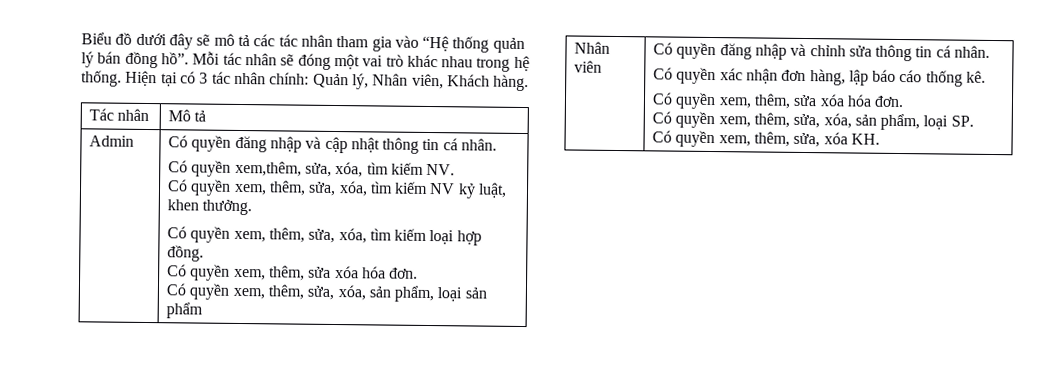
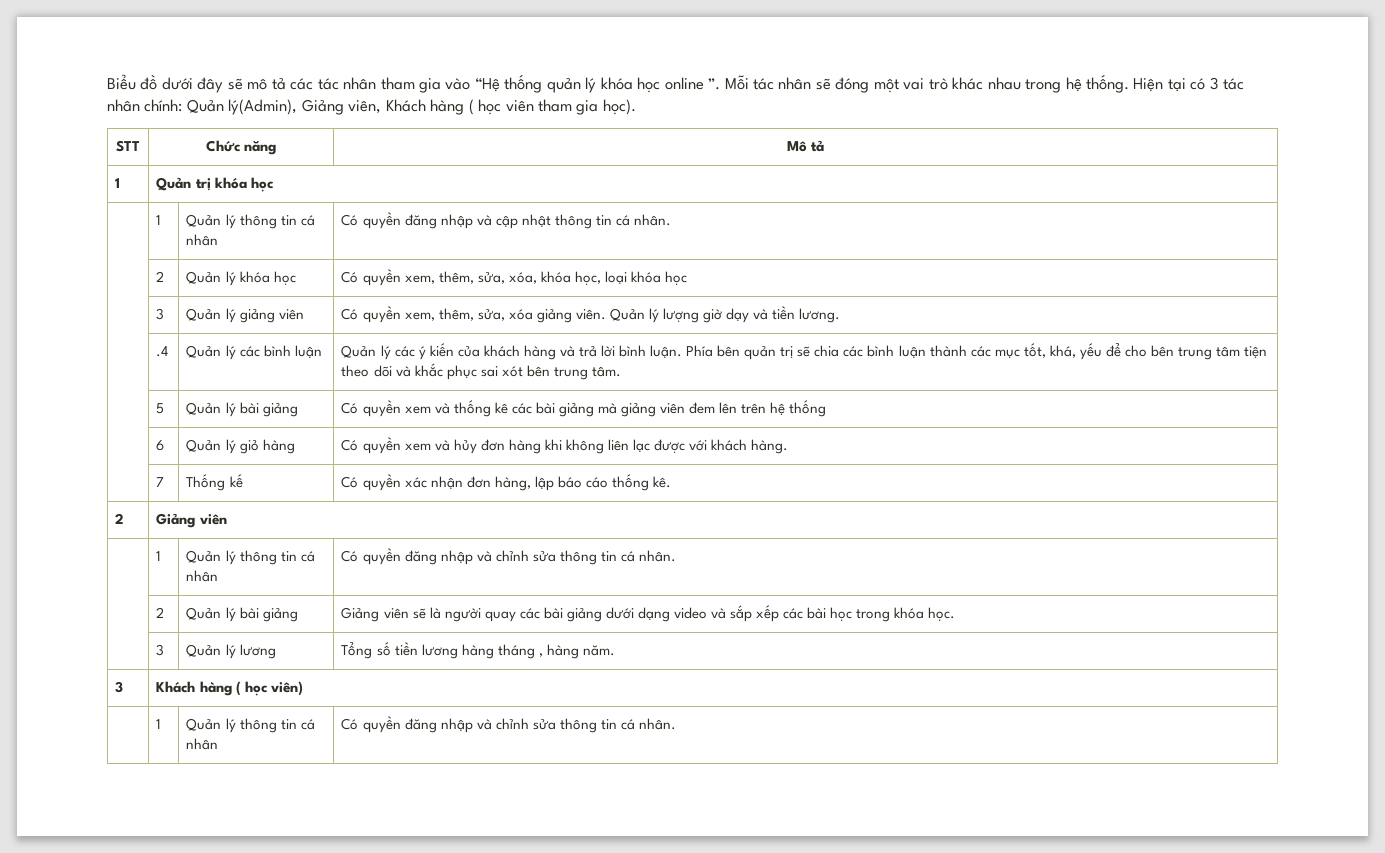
- Biểu đồ dưới đây sẽ mô tả các tác nhân tham gia vào “Hệ thống quản lý bán đồng hồ”.
+ Biểu đồ dưới đây sẽ mô tả các tác nhân tham gia vào “Hệ thống quản lý khóa học online ”.
- Hiện tại có 3 tác nhân chính: Quản lý, Nhân viên, Khách hàng.
- Tác nhân | Mô tả
- Admin | Có quyền đăng nhập và cập nhật thông tin cá nhân.
+ Hiện tại có 3 tác nhân chính: Quản lý(Admin), Giảng viên, Khách hàng ( học viên tham gia học).
+ STT | Chức năng | Mô tả
+ 1 | Quản trị khóa học
+ | 1 | Quản lý thông tin cá nhân | Có quyền đăng nhập và cập nhật thông tin cá nhân.
- Có quyền xem,thêm, sửa, xóa, tìm kiếm NV.
- Có quyền xem, thêm, sửa, xóa, tìm kiếm NV kỷ luật, khen thưởng.
- Có quyền xem, thêm, sửa, xóa, tìm kiếm loại hợp đồng.
- Có quyền xem, thêm, sửa xóa hóa đơn.
- Có quyền xem, thêm, sửa, xóa, sản phẩm, loại sản phẩm
- Nhân viên | Có quyền đăng nhập và chỉnh sửa thông tin cá nhân.
+ | 2 | Quản lý khóa học | Có quyền xem, thêm, sửa, xóa, khóa học, loại khóa học
+ | 3 | Quản lý giảng viên | Có quyền xem, thêm, sửa, xóa giảng viên. Quản lý lượng giờ dạy và tiền lương.
+ | .4 | Quản lý các bình luận | Quản lý các ý kiến của khách hàng và trả lời bình luận. Phía bên quản trị sẽ chia các bình luận thành các mục tốt, khá, yếu để cho bên trung tâm tiện theo dõi và khắc phục sai xót bên trung tâm.
+ | 5 | Quản lý bài giảng | Có quyền xem và thống kê các bài giảng mà giảng viên đem lên trên hệ thống
+ | 6 | Quản lý giỏ hàng | Có quyền xem và hủy đơn hàng khi không liên lạc được với khách hàng.
+ | 7 | Thống kế | Có quyền xác nhận đơn hàng, lập báo cáo thống kê.
+ 2 | Giảng viên
+ | 1 | Quản lý thông tin cá nhân | Có quyền đăng nhập và chỉnh sửa thông tin cá nhân.
- Có quyền xác nhận đơn hàng, lập báo cáo thống kê.
- Có quyền xem, thêm, sửa xóa hóa đơn.
- Có quyền xem, thêm, sửa, xóa, sản phẩm, loại SP.
- Có quyền xem, thêm, sửa, xóa KH.
+ | 2 | Quản lý bài giảng | Giảng viên sẽ là người quay các bài giảng dưới dạng video và sắp xếp các bài học trong khóa học.
+ | 3 | Quản lý lương | Tổng số tiền lương hàng tháng , hàng năm.
+ 3 | Khách hàng ( học viên)
+ | 1 | Quản lý thông tin cá nhân | Có quyền đăng nhập và chỉnh sửa thông tin cá nhân.

